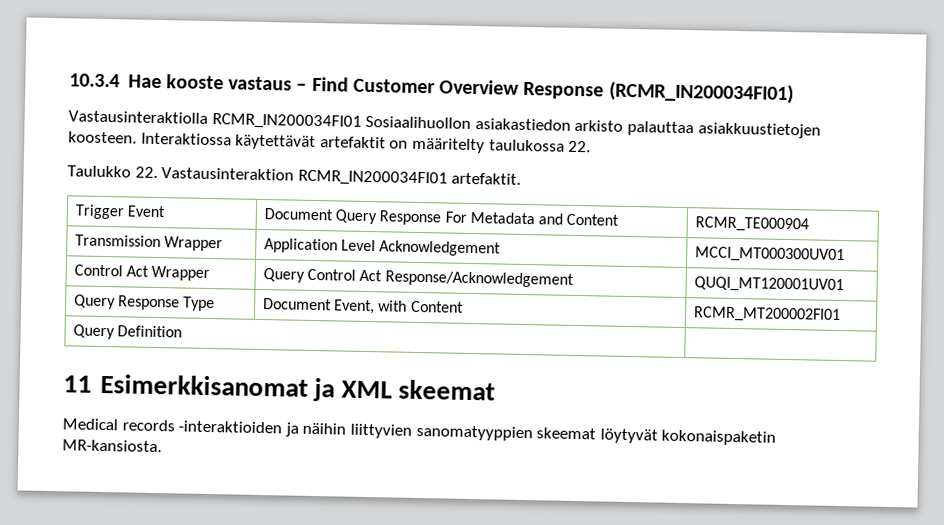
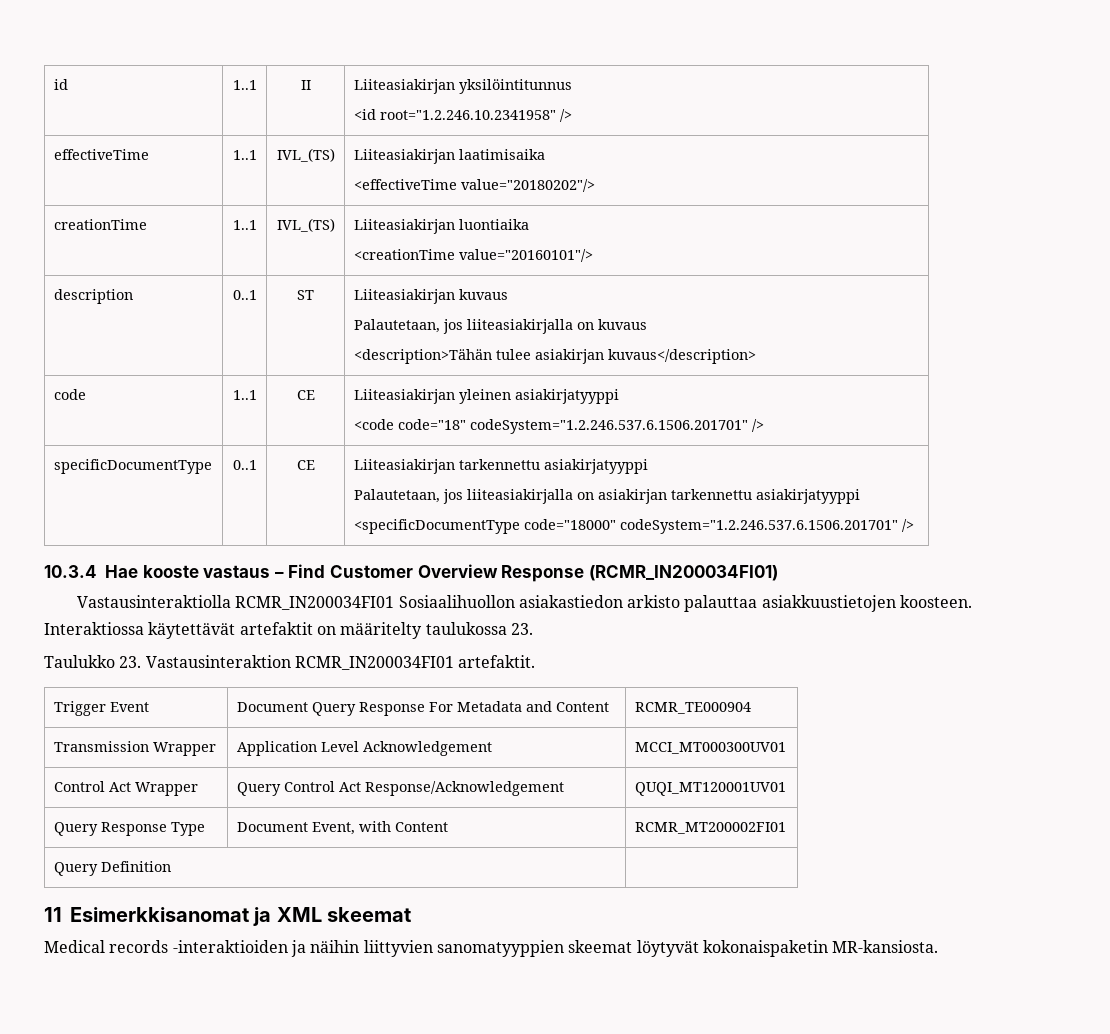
+ id | 1..1 | II | Liiteasiakirjan yksilöintitunnus
+ <id root="1.2.246.10.2341958" />
+ effectiveTime | 1..1 | IVL_(TS) | Liiteasiakirjan laatimisaika
+ <effectiveTime value="20180202"/>
+ creationTime | 1..1 | IVL_(TS) | Liiteasiakirjan luontiaika
+ <creationTime value="20160101"/>
+ description | 0..1 | ST | Liiteasiakirjan kuvaus
+ Palautetaan, jos liiteasiakirjalla on kuvaus
+ <description>Tähän tulee asiakirjan kuvaus</description>
+ code | 1..1 | CE | Liiteasiakirjan yleinen asiakirjatyyppi
+ <code code="18" codeSystem="1.2.246.537.6.1506.201701" />
+ specificDocumentType | 0..1 | CE | Liiteasiakirjan tarkennettu asiakirjatyyppi
+ Palautetaan, jos liiteasiakirjalla on asiakirjan tarkennettu asiakirjatyyppi
+ <specificDocumentType code="18000" codeSystem="1.2.246.537.6.1506.201701" />
- Interaktiossa käytettävät artefaktit on määritelty taulukossa 22.
+ Interaktiossa käytettävät artefaktit on määritelty taulukossa 23.
- Taulukko 22. Vastausinteraktion RCMR_IN200034FI01 artefaktit.
+ Taulukko 23. Vastausinteraktion RCMR_IN200034FI01 artefaktit.

